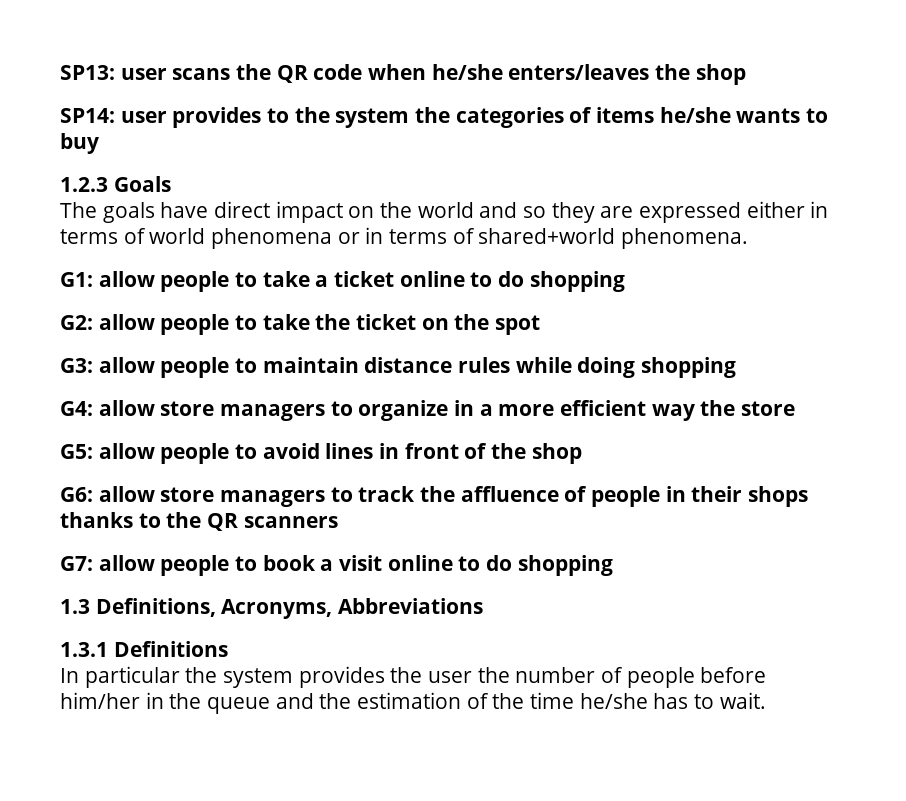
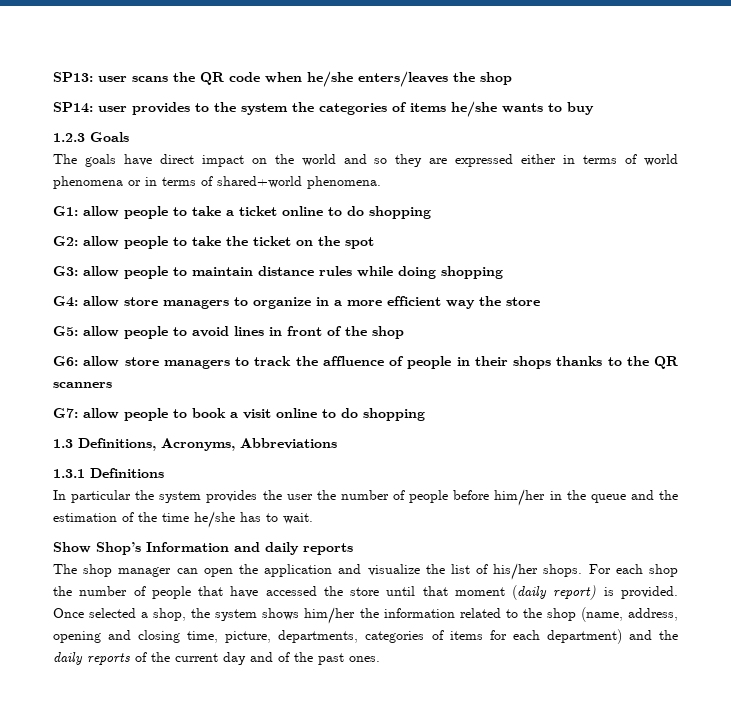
+ Show Shop’s Information and daily reports
+ The shop manager can open the application and visualize the list of his/her shops. For each shop the number of people that have accessed the store until that moment (daily report) is provided. Once selected a shop, the system shows him/her the information related to the shop (name, address, opening and closing time, picture, departments, categories of items for each department) and the daily reports of the current day and of the past ones.

